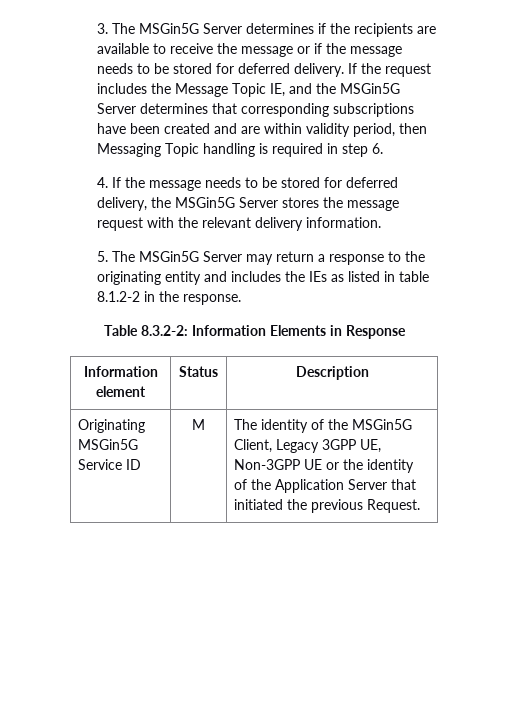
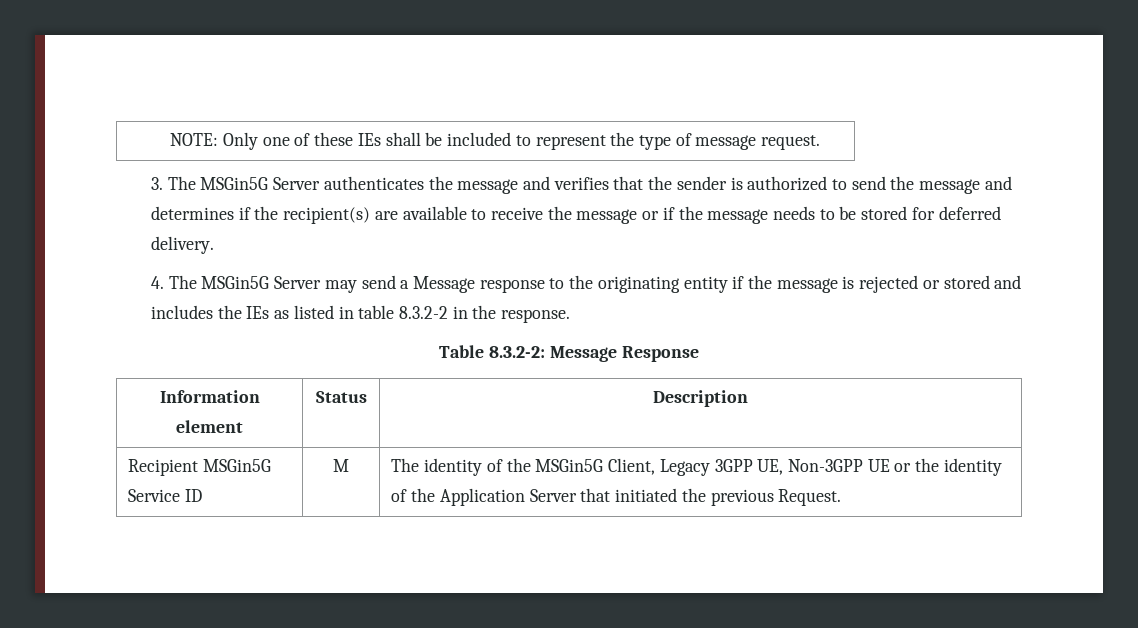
- 3. The MSGin5G Server determines if the recipients are available to receive the message or if the message needs to be stored for deferred delivery. If the request includes the Message Topic IE, and the MSGin5G Server determines that corresponding subscriptions have been created and are within validity period, then Messaging Topic handling is required in step 6.
- 4. If the message needs to be stored for deferred delivery, the MSGin5G Server stores the message request with the relevant delivery information.
- 5. The MSGin5G Server may return a response to the originating entity and includes the IEs as listed in table 8.1.2-2 in the response.
+ NOTE: Only one of these IEs shall be included to represent the type of message request.
+ 3. The MSGin5G Server authenticates the message and verifies that the sender is authorized to send the message and determines if the recipient(s) are available to receive the message or if the message needs to be stored for deferred delivery.
+ 4. The MSGin5G Server may send a Message response to the originating entity if the message is rejected or stored and includes the IEs as listed in table 8.3.2-2 in the response.
- Table 8.3.2-2: Information Elements in Response
+ Table 8.3.2-2: Message Response
- Originating MSGin5G Service ID | M | The identity of the MSGin5G Client, Legacy 3GPP UE, Non-3GPP UE or the identity of the Application Server that initiated the previous Request.
+ Recipient MSGin5G Service ID | M | The identity of the MSGin5G Client, Legacy 3GPP UE, Non-3GPP UE or the identity of the Application Server that initiated the previous Request.

